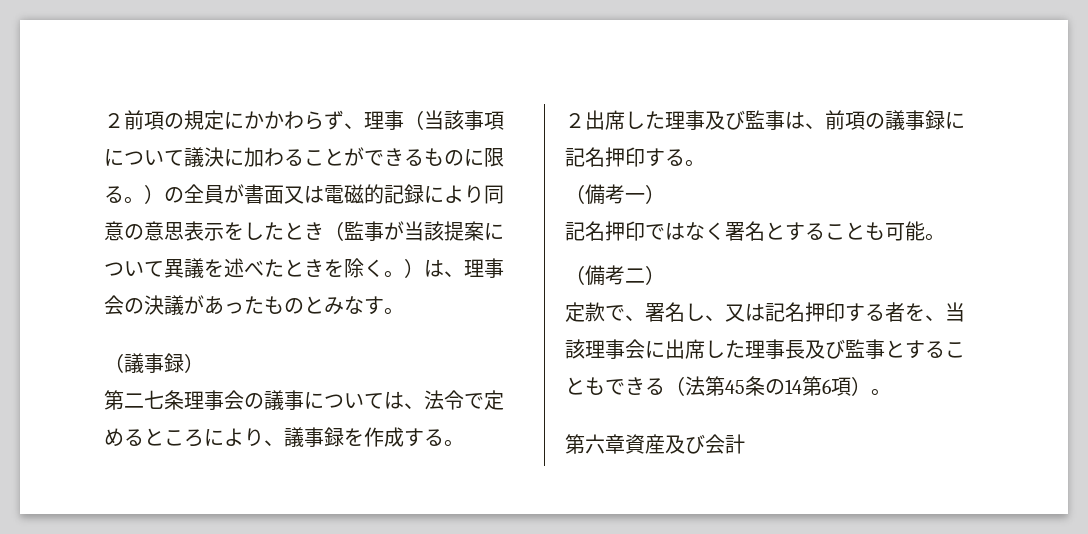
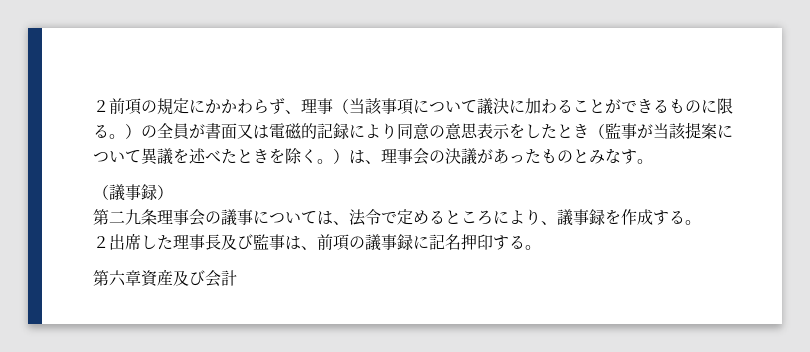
- 第二七条理事会の議事については、法令で定めるところにより、議事録を作成する。
+ 第二九条理事会の議事については、法令で定めるところにより、議事録を作成する。
- ２出席した理事及び監事は、前項の議事録に記名押印する。
+ ２出席した理事長及び監事は、前項の議事録に記名押印する。
- （備考一）
- 記名押印ではなく署名とすることも可能。
- （備考二）
- 定款で、署名し、又は記名押印する者を、当該理事会に出席した理事長及び監事とすることもできる（法第45条の14第6項）。

